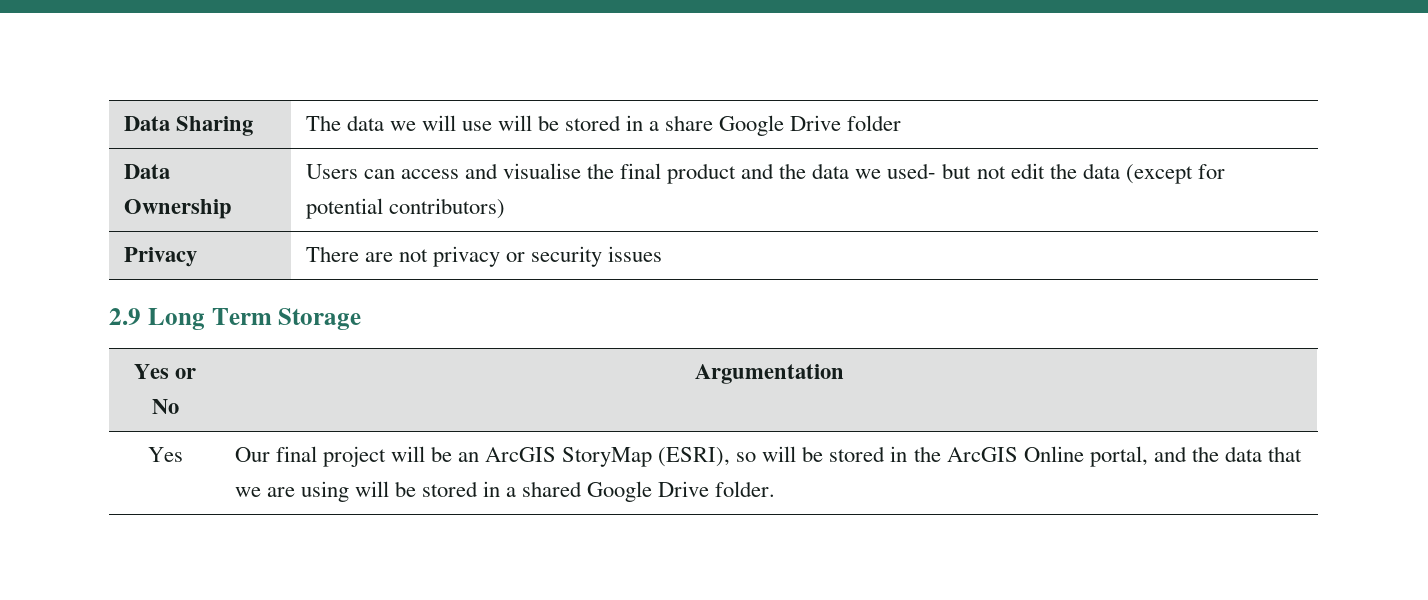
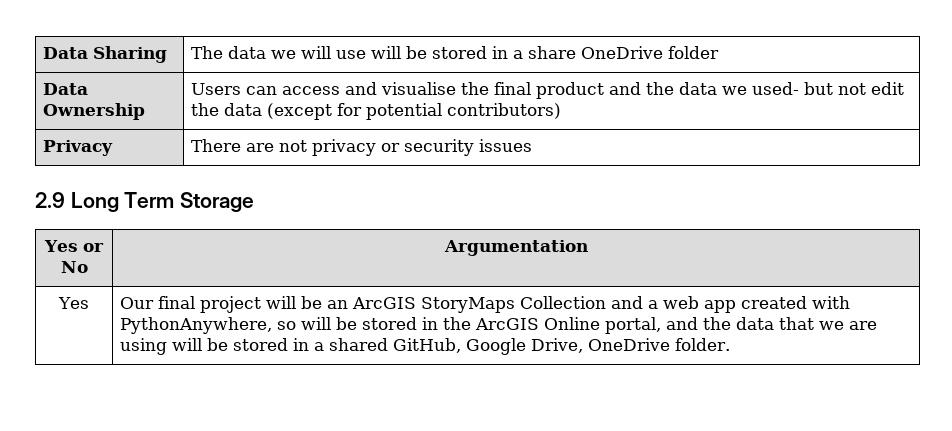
- Data Sharing | The data we will use will be stored in a share Google Drive folder
+ Data Sharing | The data we will use will be stored in a share OneDrive folder
- Our final project will be an ArcGIS StoryMap (ESRI), so will be stored in the ArcGIS Online portal, and the data that we are using will be stored in a shared Google Drive folder.
+ Our final project will be an ArcGIS StoryMaps Collection and a web app created with PythonAnywhere, so will be stored in the ArcGIS Online portal, and the data that we are using will be stored in a shared GitHub, Google Drive, OneDrive folder.

